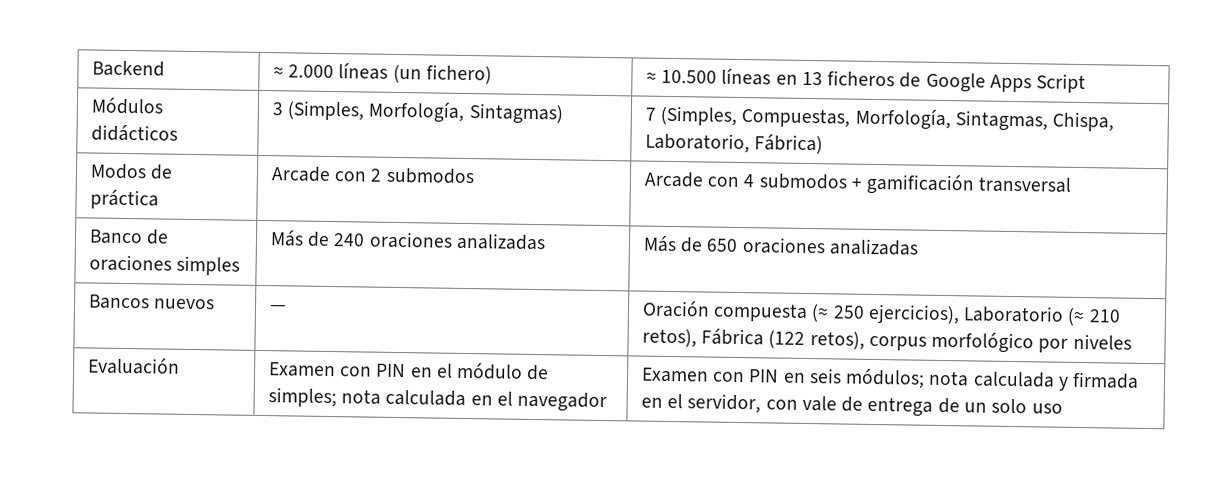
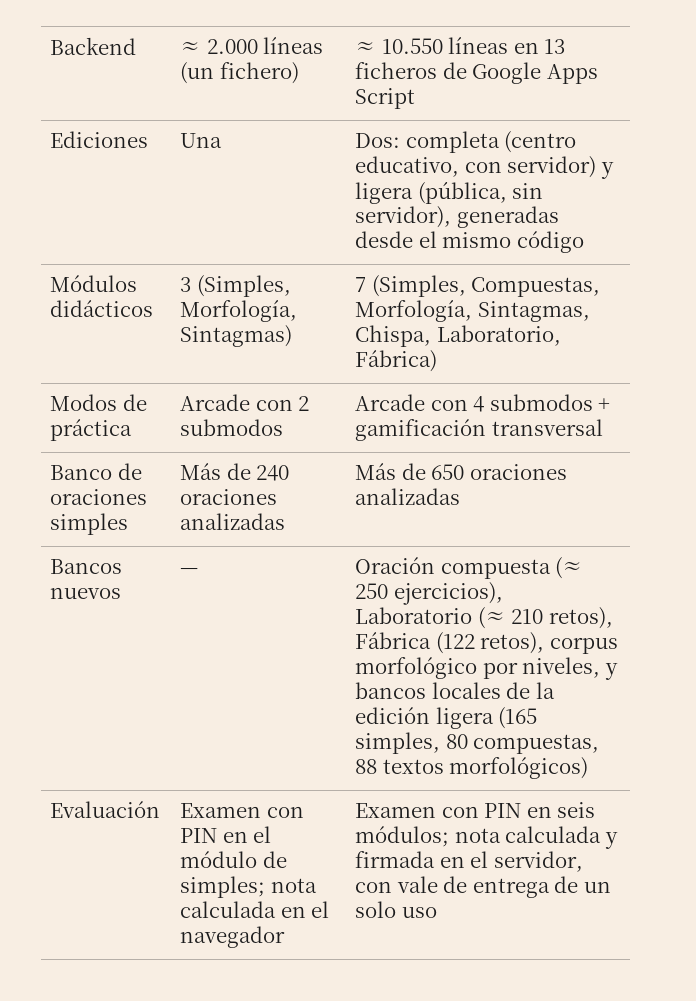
- Backend | ≈ 2.000 líneas (un fichero) | ≈ 10.500 líneas en 13 ficheros de Google Apps Script
+ Backend | ≈ 2.000 líneas (un fichero) | ≈ 10.550 líneas en 13 ficheros de Google Apps Script
+ Ediciones | Una | Dos: completa (centro educativo, con servidor) y ligera (pública, sin servidor), generadas desde el mismo código
- Bancos nuevos | — | Oración compuesta (≈ 250 ejercicios), Laboratorio (≈ 210 retos), Fábrica (122 retos), corpus morfológico por niveles
+ Bancos nuevos | — | Oración compuesta (≈ 250 ejercicios), Laboratorio (≈ 210 retos), Fábrica (122 retos), corpus morfológico por niveles, y bancos locales de la edición ligera (165 simples, 80 compuestas, 88 textos morfológicos)

